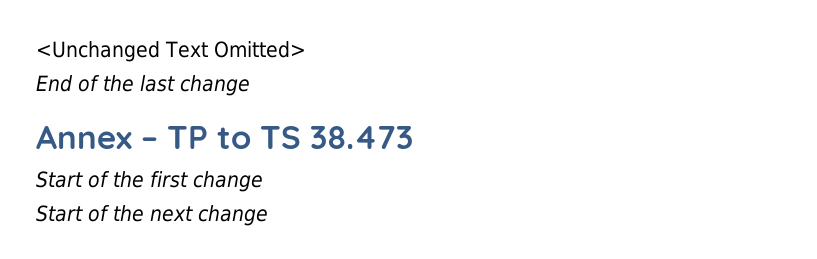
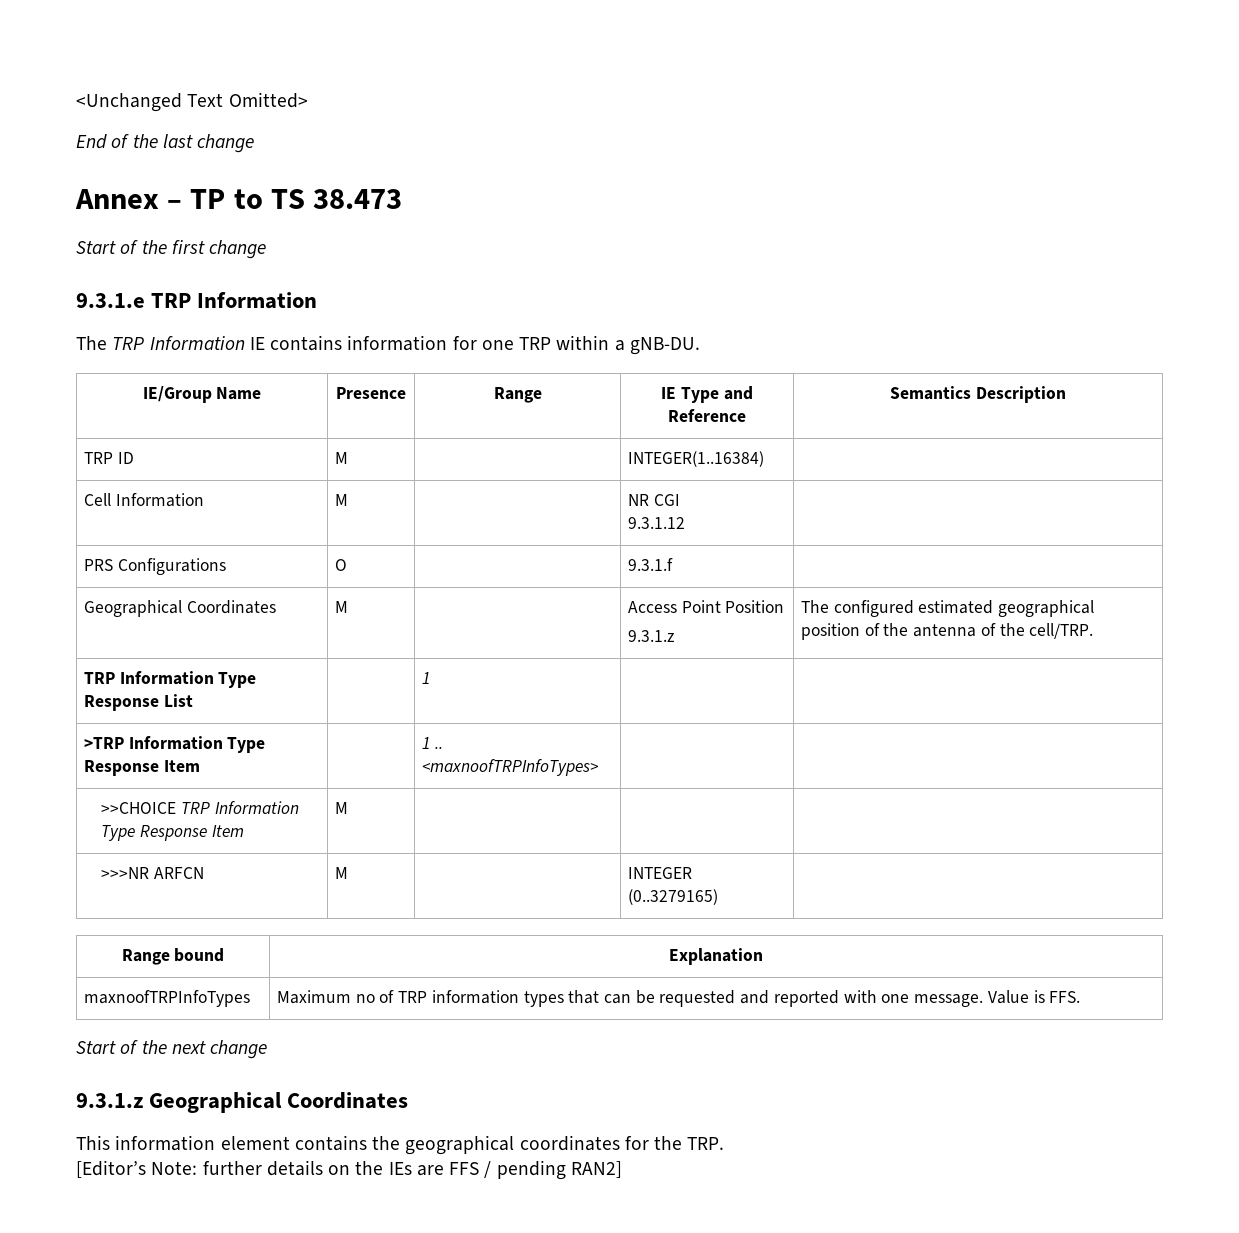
+ 9.3.1.e TRP Information
+ The TRP Information IE contains information for one TRP within a gNB-DU.
+ IE/Group Name | Presence | Range | IE Type and Reference | Semantics Description
+ TRP ID | M | | INTEGER(1..16384) |
+ Cell Information | M | | NR CGI
+ 9.3.1.12 |
+ PRS Configurations | O | | 9.3.1.f |
+ Geographical Coordinates | M | | Access Point Position
+ 9.3.1.z | The configured estimated geographical position of the antenna of the cell/TRP.
+ TRP Information Type Response List | | 1 | |
+ >TRP Information Type Response Item | | 1 .. <maxnoofTRPInfoTypes> | |
+ >>CHOICE TRP Information Type Response Item | M | | |
+ >>>NR ARFCN | M | | INTEGER (0..3279165) |
+ Range bound | Explanation
+ maxnoofTRPInfoTypes | Maximum no of TRP information types that can be requested and reported with one message. Value is FFS.
+ 9.3.1.z Geographical Coordinates
+ This information element contains the geographical coordinates for the TRP.
+ [Editor’s Note: further details on the IEs are FFS / pending RAN2]

